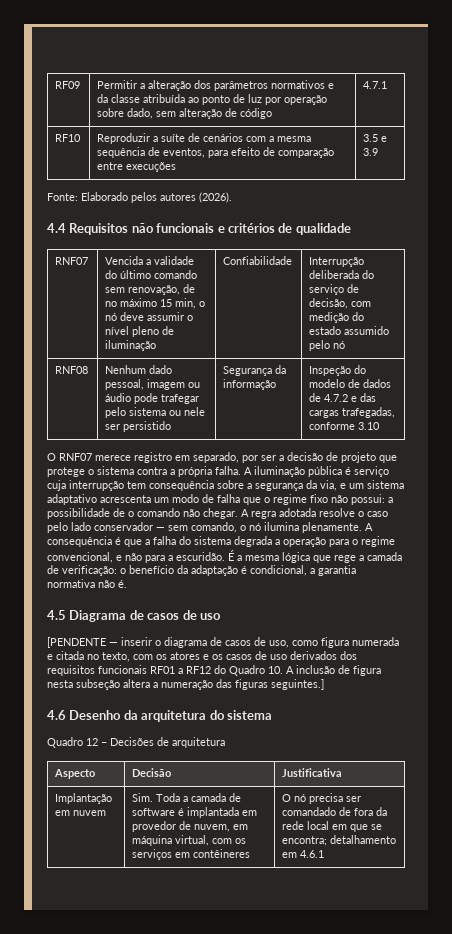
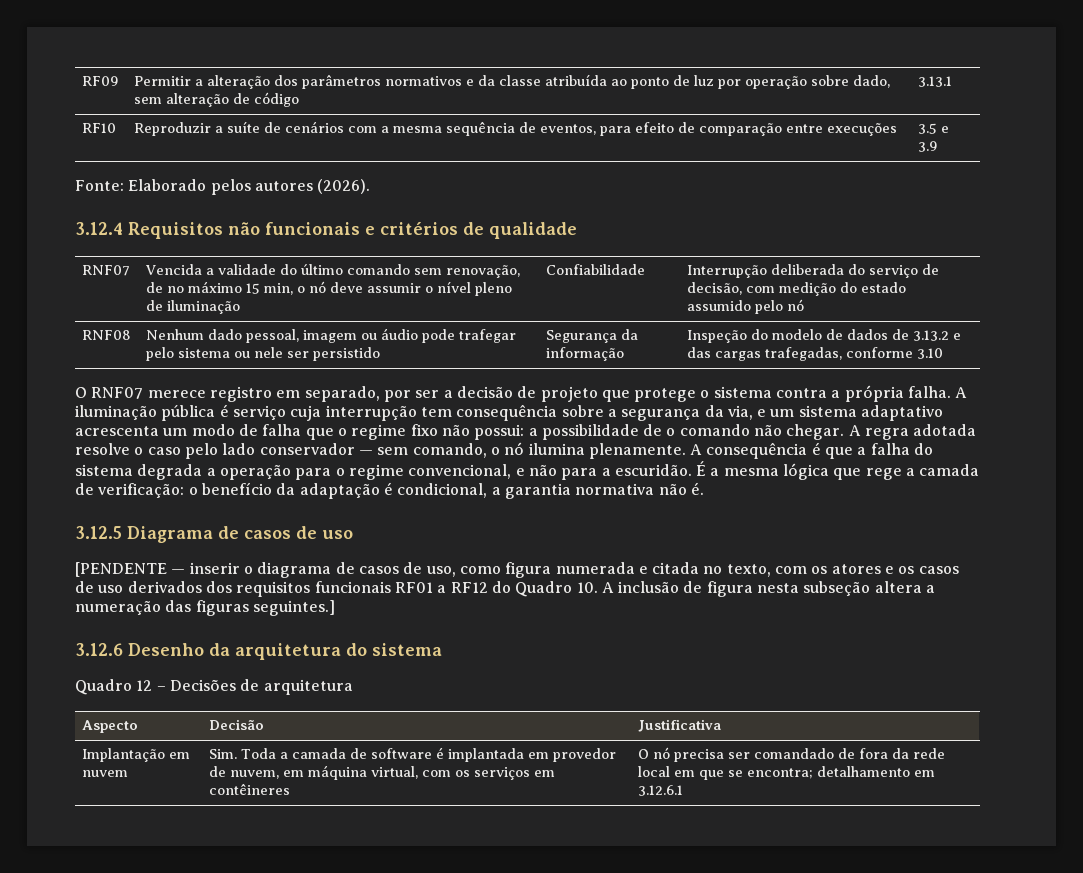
- RF09 | Permitir a alteração dos parâmetros normativos e da classe atribuída ao ponto de luz por operação sobre dado, sem alteração de código | 4.7.1
+ RF09 | Permitir a alteração dos parâmetros normativos e da classe atribuída ao ponto de luz por operação sobre dado, sem alteração de código | 3.13.1
- 4.4 Requisitos não funcionais e critérios de qualidade
+ 3.12.4 Requisitos não funcionais e critérios de qualidade
- RNF08 | Nenhum dado pessoal, imagem ou áudio pode trafegar pelo sistema ou nele ser persistido | Segurança da informação | Inspeção do modelo de dados de 4.7.2 e das cargas trafegadas, conforme 3.10
+ RNF08 | Nenhum dado pessoal, imagem ou áudio pode trafegar pelo sistema ou nele ser persistido | Segurança da informação | Inspeção do modelo de dados de 3.13.2 e das cargas trafegadas, conforme 3.10
- 4.5 Diagrama de casos de uso
+ 3.12.5 Diagrama de casos de uso
- 4.6 Desenho da arquitetura do sistema
+ 3.12.6 Desenho da arquitetura do sistema
- Implantação em nuvem | Sim. Toda a camada de software é implantada em provedor de nuvem, em máquina virtual, com os serviços em contêineres | O nó precisa ser comandado de fora da rede local em que se encontra; detalhamento em 4.6.1
+ Implantação em nuvem | Sim. Toda a camada de software é implantada em provedor de nuvem, em máquina virtual, com os serviços em contêineres | O nó precisa ser comandado de fora da rede local em que se encontra; detalhamento em 3.12.6.1

